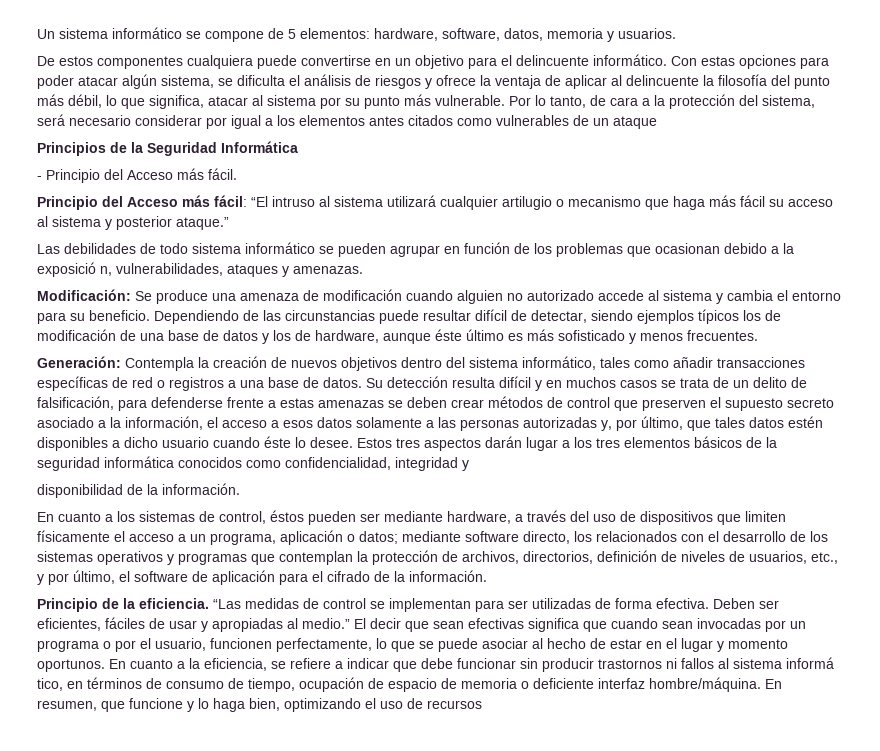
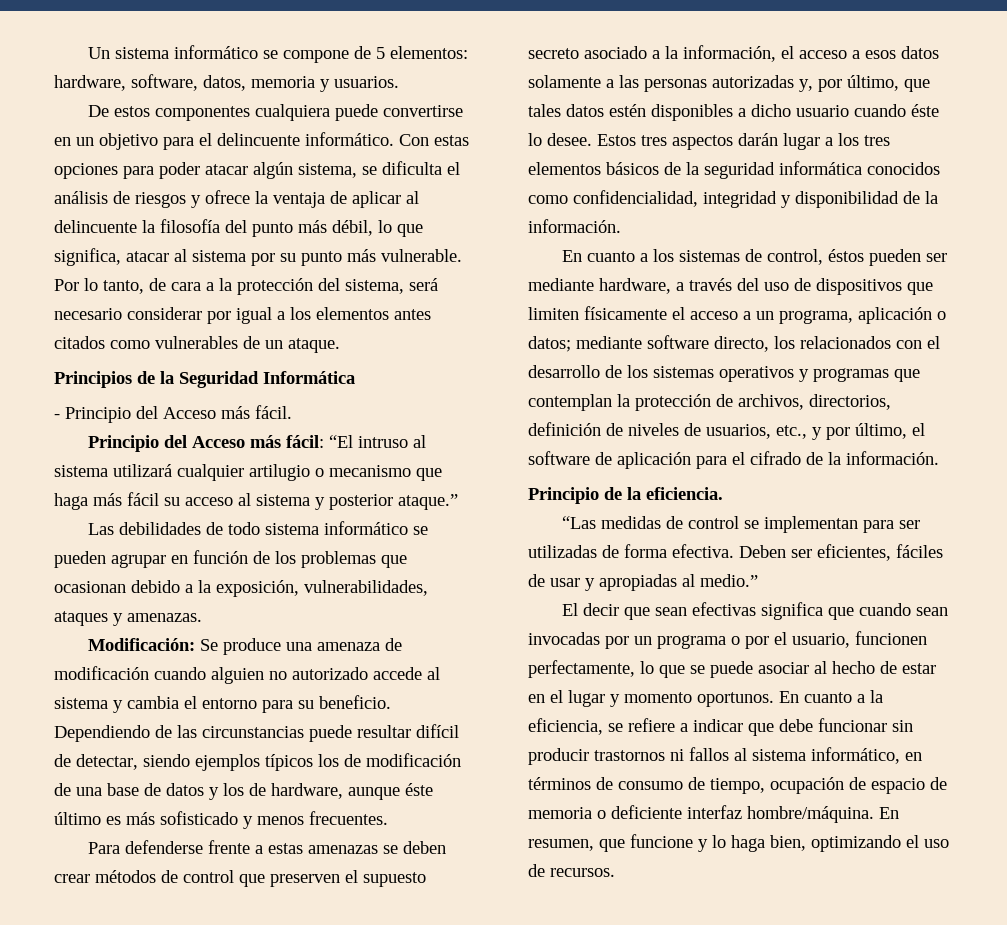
- Por lo tanto, de cara a la protección del sistema, será necesario considerar por igual a los elementos antes citados como vulnerables de un ataque
+ Por lo tanto, de cara a la protección del sistema, será necesario considerar por igual a los elementos antes citados como vulnerables de un ataque.
- Las debilidades de todo sistema informático se pueden agrupar en función de los problemas que ocasionan debido a la exposició n, vulnerabilidades, ataques y amenazas.
+ Las debilidades de todo sistema informático se pueden agrupar en función de los problemas que ocasionan debido a la exposición, vulnerabilidades, ataques y amenazas.
- Generación: Contempla la creación de nuevos objetivos dentro del sistema informático, tales como añadir transacciones específicas de red o registros a una base de datos. Su detección resulta difícil y en muchos casos se trata de un delito de falsificación, para defenderse frente a estas amenazas se deben crear métodos de control que preserven el supuesto secreto asociado a la información, el acceso a esos datos solamente a las personas autorizadas y, por último, que tales datos estén disponibles a dicho usuario cuando éste lo desee.
+ Para defenderse frente a estas amenazas se deben crear métodos de control que preserven el supuesto secreto asociado a la información, el acceso a esos datos solamente a las personas autorizadas y, por último, que tales datos estén disponibles a dicho usuario cuando éste lo desee.
- Estos tres aspectos darán lugar a los tres elementos básicos de la seguridad informática conocidos como confidencialidad, integridad y
- disponibilidad de la información.
+ Estos tres aspectos darán lugar a los tres elementos básicos de la seguridad informática conocidos como confidencialidad, integridad y disponibilidad de la información.
- Principio de la eficiencia. “Las medidas de control se implementan para ser utilizadas de forma efectiva.
+ Principio de la eficiencia.
+ “Las medidas de control se implementan para ser utilizadas de forma efectiva.
- Deben ser eficientes, fáciles de usar y apropiadas al medio.” El decir que sean efectivas significa que cuando sean invocadas por un programa o por el usuario, funcionen perfectamente, lo que se puede asociar al hecho de estar en el lugar y momento oportunos.
+ Deben ser eficientes, fáciles de usar y apropiadas al medio.”
+ El decir que sean efectivas significa que cuando sean invocadas por un programa o por el usuario, funcionen perfectamente, lo que se puede asociar al hecho de estar en el lugar y momento oportunos.
- En cuanto a la eficiencia, se refiere a indicar que debe funcionar sin producir trastornos ni fallos al sistema informá tico, en términos de consumo de tiempo, ocupación de espacio de memoria o deficiente interfaz hombre/máquina.
+ En cuanto a la eficiencia, se refiere a indicar que debe funcionar sin producir trastornos ni fallos al sistema informático, en términos de consumo de tiempo, ocupación de espacio de memoria o deficiente interfaz hombre/máquina.
- En resumen, que funcione y lo haga bien, optimizando el uso de recursos
+ En resumen, que funcione y lo haga bien, optimizando el uso de recursos.

